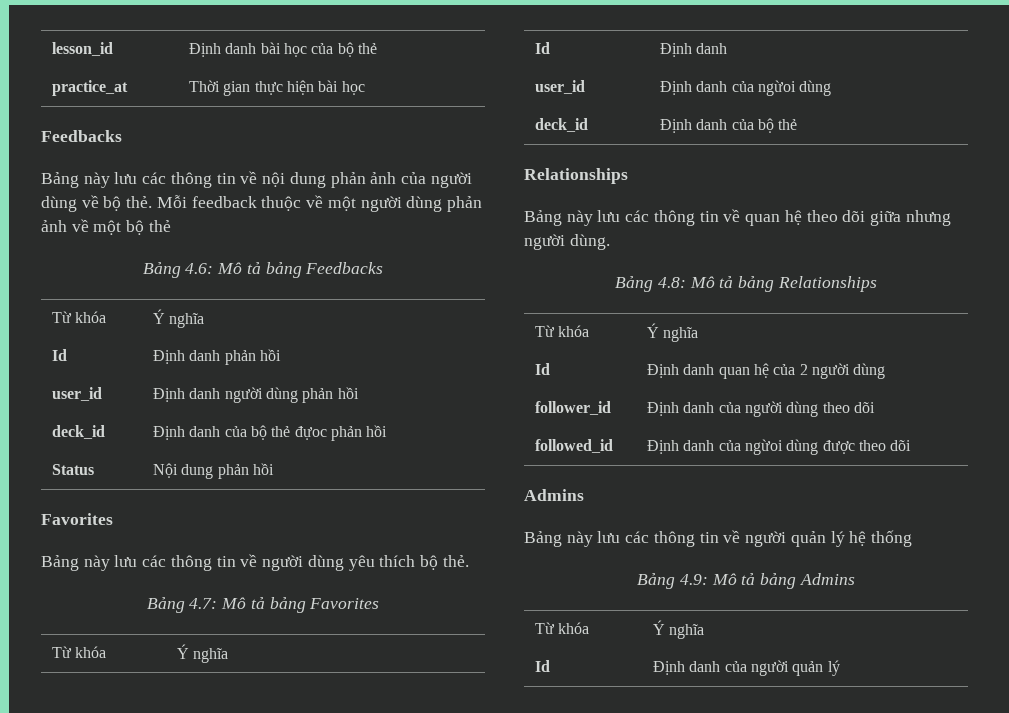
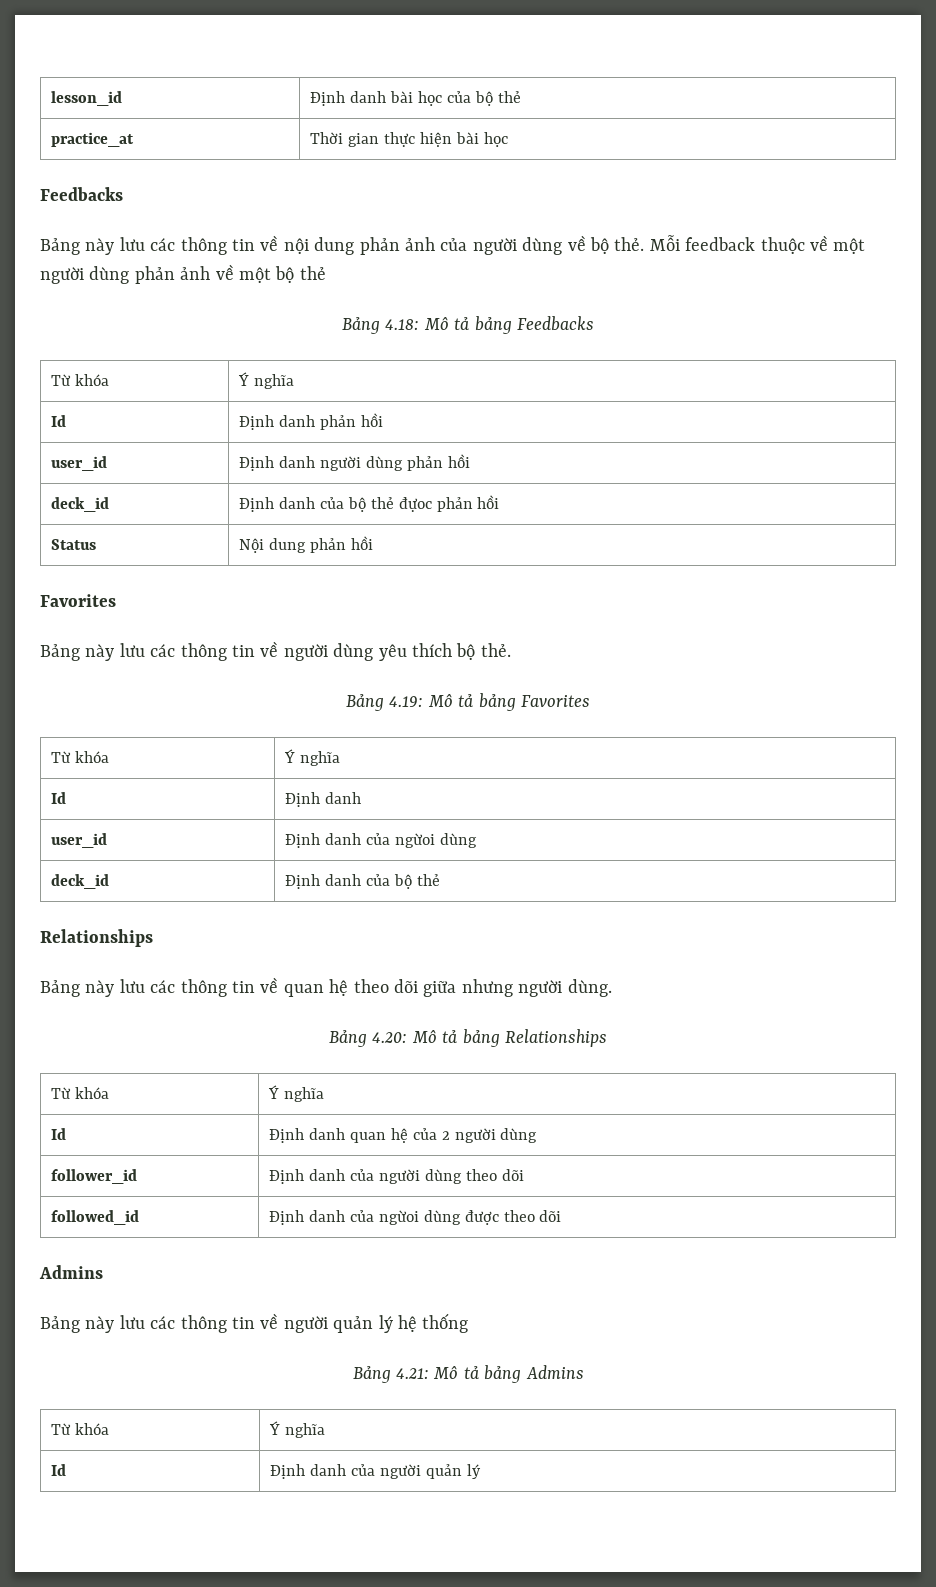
- Bảng 4.6: Mô tả bảng Feedbacks
+ Bảng 4.18: Mô tả bảng Feedbacks
- Bảng 4.7: Mô tả bảng Favorites
+ Bảng 4.19: Mô tả bảng Favorites
- Bảng 4.8: Mô tả bảng Relationships
+ Bảng 4.20: Mô tả bảng Relationships
- Bảng 4.9: Mô tả bảng Admins
+ Bảng 4.21: Mô tả bảng Admins

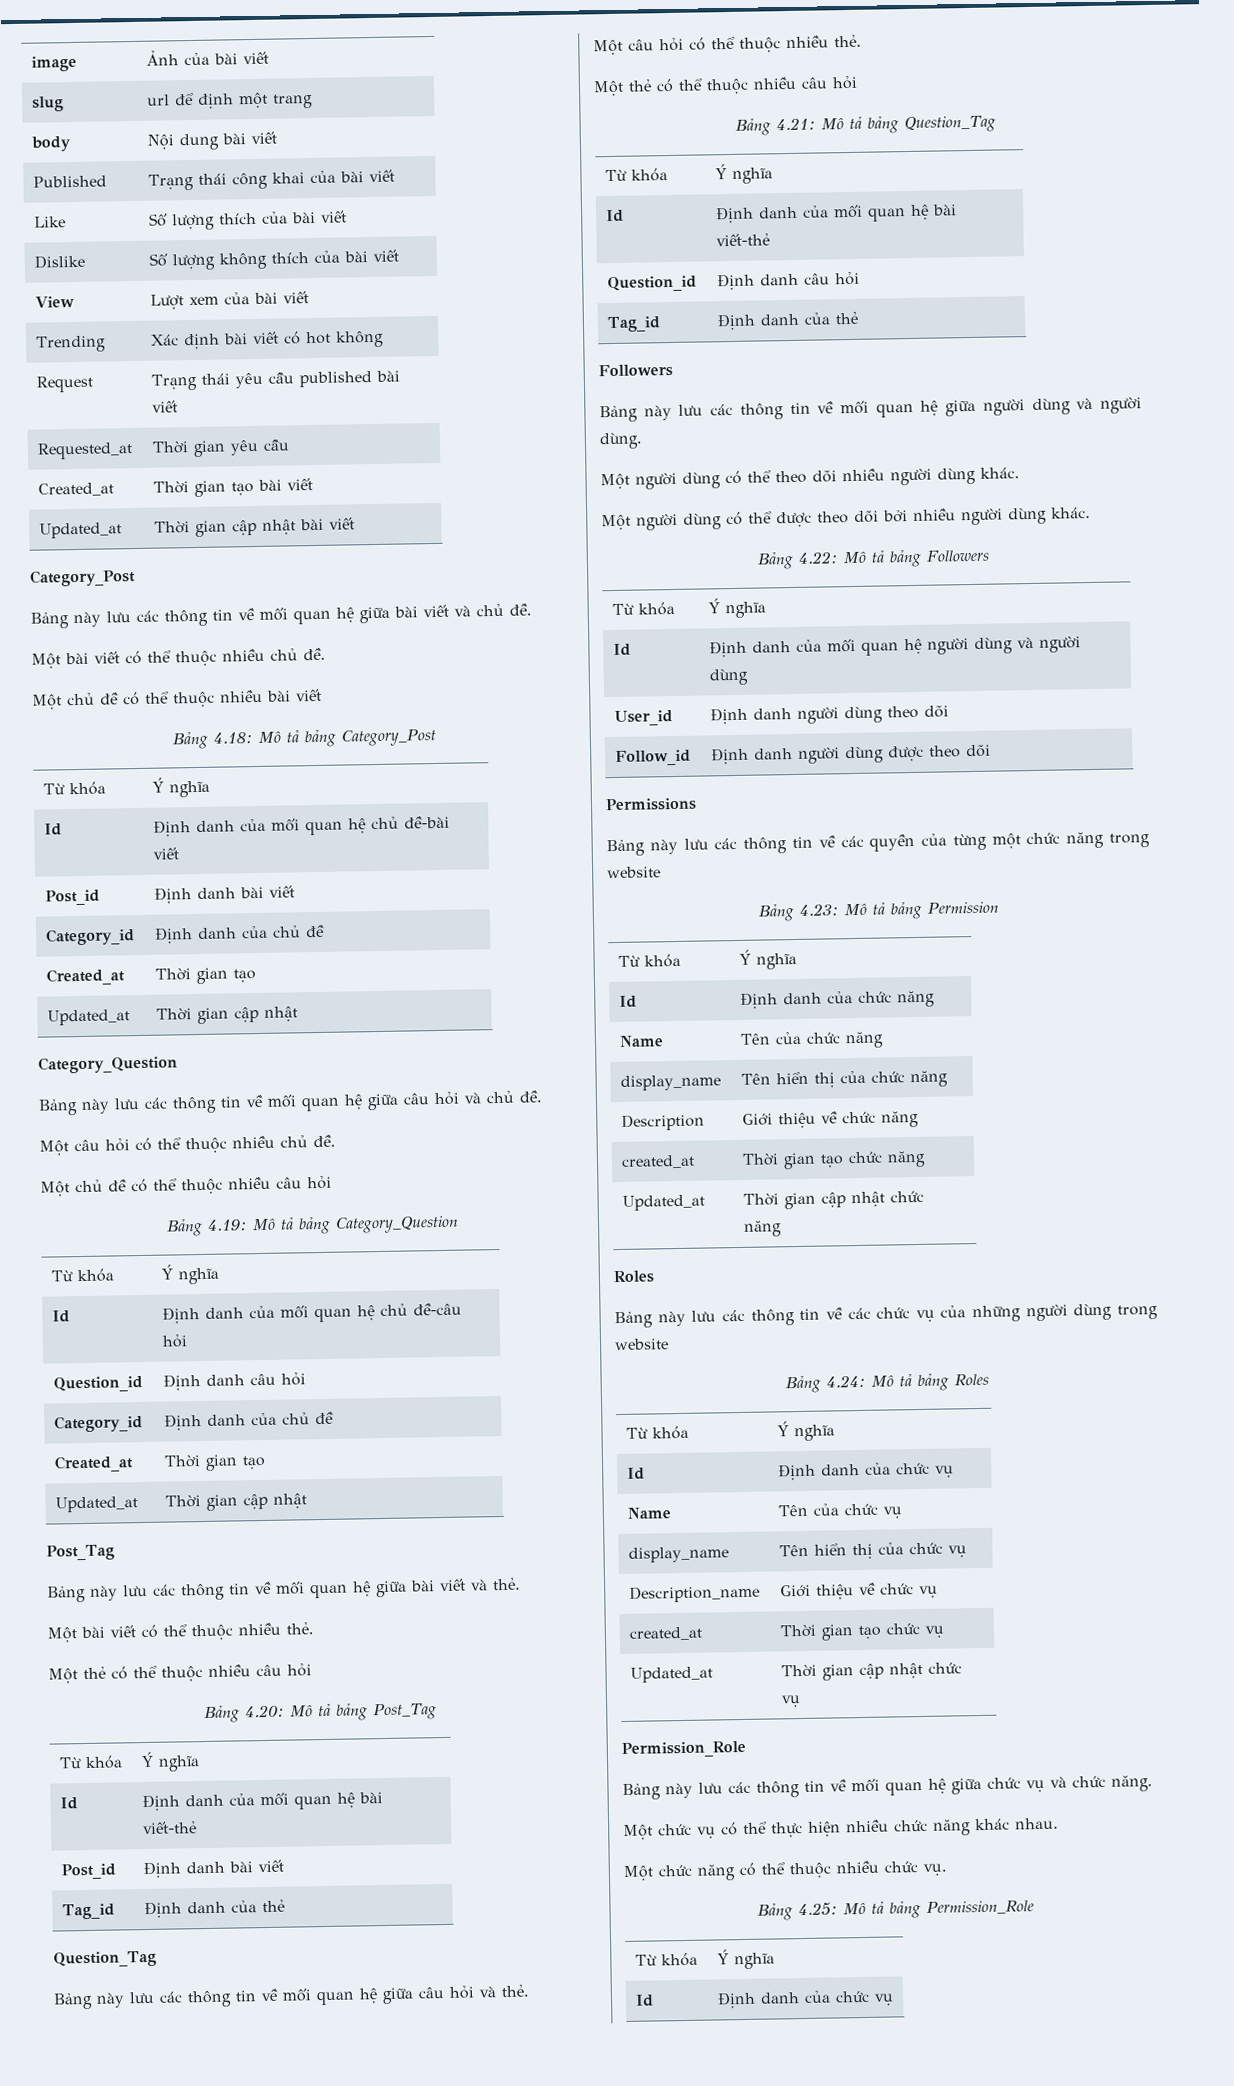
- lesson_id | Định danh bài học của bộ thẻ
- practice_at | Thời gian thực hiện bài học
- Feedbacks
- Bảng này lưu các thông tin về nội dung phản ảnh của người dùng về bộ thẻ. Mỗi feedback thuộc về một người dùng phản ảnh về một bộ thẻ
+ image | Ảnh của bài viết
+ slug | url để định một trang
+ body | Nội dung bài viết
+ Published | Trạng thái công khai của bài viết
+ Like | Số lượng thích của bài viết
+ Dislike | Số lượng không thích của bài viết
+ View | Lượt xem của bài viết
+ Trending | Xác định bài viết có hot không
+ Request | Trạng thái yêu cầu published bài viết
+ Requested_at | Thời gian yêu cầu
+ Created_at | Thời gian tạo bài viết
+ Updated_at | Thời gian cập nhật bài viết
+ Category_Post
+ Bảng này lưu các thông tin về mối quan hệ giữa bài viết và chủ đề.
+ Một bài viết có thể thuộc nhiều chủ đề.
+ Một chủ đề có thể thuộc nhiều bài viết
- Bảng 4.18: Mô tả bảng Feedbacks
+ Bảng 4.18: Mô tả bảng Category_Post
  Từ khóa | Ý nghĩa
- Id | Định danh phản hồi
- user_id | Định danh người dùng phản hồi
- deck_id | Định danh của bộ thẻ đựoc phản hồi
- Status | Nội dung phản hồi
- Favorites
- Bảng này lưu các thông tin về người dùng yêu thích bộ thẻ.
- Bảng 4.19: Mô tả bảng Favorites
+ Id | Định danh của mối quan hệ chủ đề-bài viết
+ Post_id | Định danh bài viết
+ Category_id | Định danh của chủ đề
+ Created_at | Thời gian tạo
+ Updated_at | Thời gian cập nhật
+ Category_Question
+ Bảng này lưu các thông tin về mối quan hệ giữa câu hỏi và chủ đề.
+ Một câu hỏi có thể thuộc nhiều chủ đề.
+ Một chủ đề có thể thuộc nhiều câu hỏi
+ Bảng 4.19: Mô tả bảng Category_Question
  Từ khóa | Ý nghĩa
- Id | Định danh
- user_id | Định danh của ngừoi dùng
- deck_id | Định danh của bộ thẻ
- Relationships
- Bảng này lưu các thông tin về quan hệ theo dõi giữa nhưng người dùng.
- Bảng 4.20: Mô tả bảng Relationships
+ Id | Định danh của mối quan hệ chủ đề-câu hỏi
+ Question_id | Định danh câu hỏi
+ Category_id | Định danh của chủ đề
+ Created_at | Thời gian tạo
+ Updated_at | Thời gian cập nhật
+ Post_Tag
+ Bảng này lưu các thông tin về mối quan hệ giữa bài viết và thẻ.
+ Một bài viết có thể thuộc nhiều thẻ.
+ Một thẻ có thể thuộc nhiều câu hỏi
+ Bảng 4.20: Mô tả bảng Post_Tag
  Từ khóa | Ý nghĩa
- Id | Định danh quan hệ của 2 người dùng
- follower_id | Định danh của người dùng theo dõi
- followed_id | Định danh của ngừoi dùng được theo dõi
- Admins
- Bảng này lưu các thông tin về người quản lý hệ thống
- Bảng 4.21: Mô tả bảng Admins
+ Id | Định danh của mối quan hệ bài viết-thẻ
+ Post_id | Định danh bài viết
+ Tag_id | Định danh của thẻ
+ Question_Tag
+ Bảng này lưu các thông tin về mối quan hệ giữa câu hỏi và thẻ.
+ Một câu hỏi có thể thuộc nhiều thẻ.
+ Một thẻ có thể thuộc nhiều câu hỏi
+ Bảng 4.21: Mô tả bảng Question_Tag
  Từ khóa | Ý nghĩa
- Id | Định danh của người quản lý
+ Id | Định danh của mối quan hệ bài viết-thẻ
+ Question_id | Định danh câu hỏi
+ Tag_id | Định danh của thẻ
+ Followers
+ Bảng này lưu các thông tin về mối quan hệ giữa người dùng và người dùng.
+ Một người dùng có thể theo dõi nhiều người dùng khác.
+ Một người dùng có thể được theo dõi bởi nhiều người dùng khác.
+ Bảng 4.22: Mô tả bảng Followers
+ Từ khóa | Ý nghĩa
+ Id | Định danh của mối quan hệ người dùng và người dùng
+ User_id | Định danh người dùng theo dõi
+ Follow_id | Định danh người dùng được theo dõi
+ Permissions
+ Bảng này lưu các thông tin về các quyền của từng một chức năng trong website
+ Bảng 4.23: Mô tả bảng Permission
+ Từ khóa | Ý nghĩa
+ Id | Định danh của chức năng
+ Name | Tên của chức năng
+ display_name | Tên hiển thị của chức năng
+ Description | Giới thiệu về chức năng
+ created_at | Thời gian tạo chức năng
+ Updated_at | Thời gian cập nhật chức năng
+ Roles
+ Bảng này lưu các thông tin về các chức vụ của những người dùng trong website
+ Bảng 4.24: Mô tả bảng Roles
+ Từ khóa | Ý nghĩa
+ Id | Định danh của chức vụ
+ Name | Tên của chức vụ
+ display_name | Tên hiển thị của chức vụ
+ Description_name | Giới thiệu về chức vụ
+ created_at | Thời gian tạo chức vụ
+ Updated_at | Thời gian cập nhật chức vụ
+ Permission_Role
+ Bảng này lưu các thông tin về mối quan hệ giữa chức vụ và chức năng.
+ Một chức vụ có thể thực hiện nhiều chức năng khác nhau.
+ Một chức năng có thể thuộc nhiều chức vụ.
+ Bảng 4.25: Mô tả bảng Permission_Role
+ Từ khóa | Ý nghĩa
+ Id | Định danh của chức vụ

